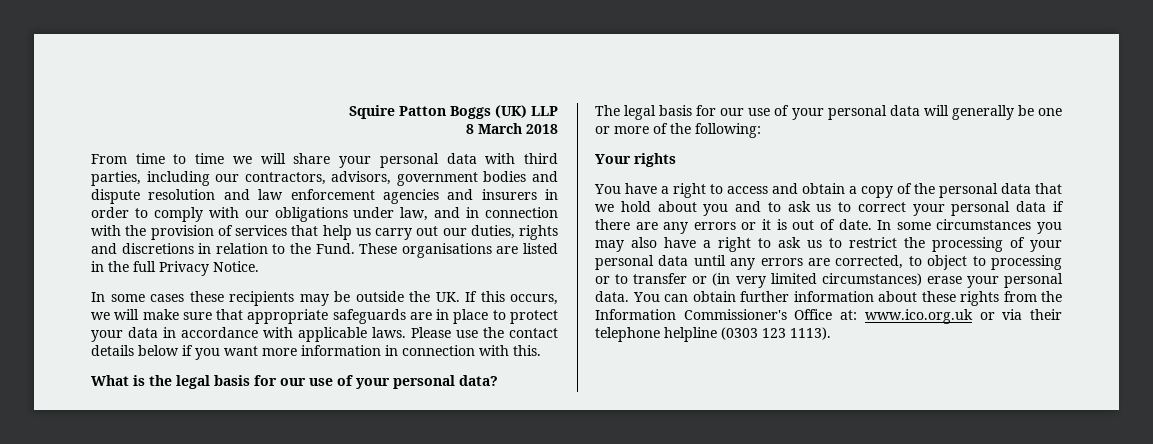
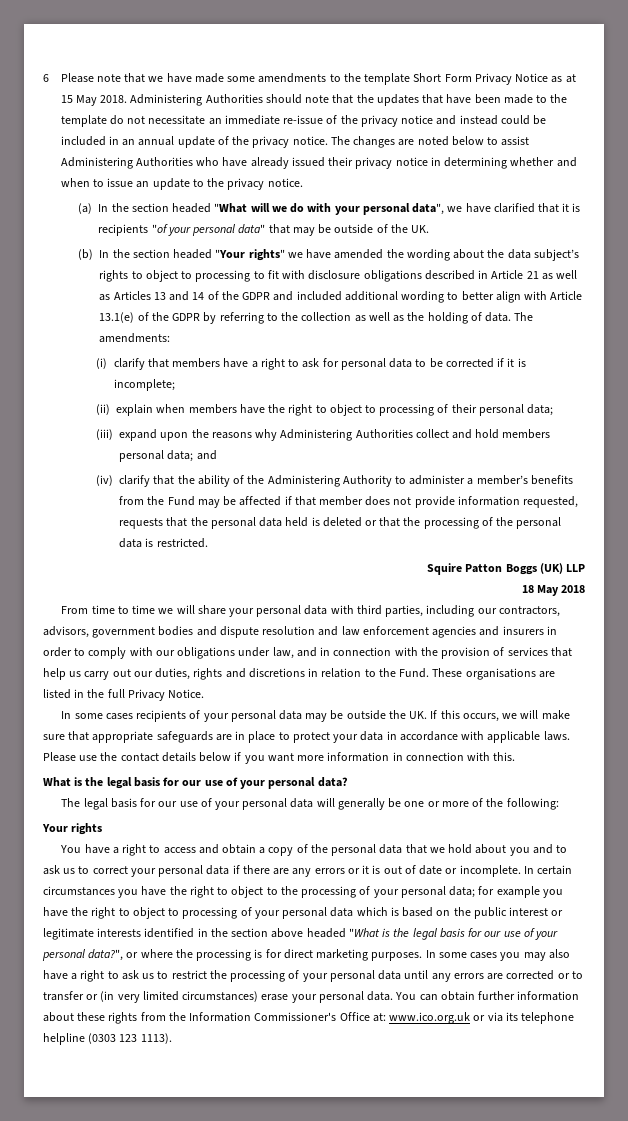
+ 6 Please note that we have made some amendments to the template Short Form Privacy Notice as at 15 May 2018. Administering Authorities should note that the updates that have been made to the template do not necessitate an immediate re-issue of the privacy notice and instead could be included in an annual update of the privacy notice. The changes are noted below to assist Administering Authorities who have already issued their privacy notice in determining whether and when to issue an update to the privacy notice.
+ (a) In the section headed "What will we do with your personal data", we have clarified that it is recipients "of your personal data" that may be outside of the UK.
+ (b) In the section headed "Your rights" we have amended the wording about the data subject’s rights to object to processing to fit with disclosure obligations described in Article 21 as well as Articles 13 and 14 of the GDPR and included additional wording to better align with Article 13.1(e) of the GDPR by referring to the collection as well as the holding of data. The amendments:
+ (i) clarify that members have a right to ask for personal data to be corrected if it is incomplete;
+ (ii) explain when members have the right to object to processing of their personal data;
+ (iii) expand upon the reasons why Administering Authorities collect and hold members personal data; and
+ (iv) clarify that the ability of the Administering Authority to administer a member’s benefits from the Fund may be affected if that member does not provide information requested, requests that the personal data held is deleted or that the processing of the personal data is restricted.
- 8 March 2018
+ 18 May 2018
- In some cases these recipients may be outside the UK. If this occurs, we will make sure that appropriate safeguards are in place to protect your data in accordance with applicable laws.
+ In some cases recipients of your personal data may be outside the UK. If this occurs, we will make sure that appropriate safeguards are in place to protect your data in accordance with applicable laws.
- You have a right to access and obtain a copy of the personal data that we hold about you and to ask us to correct your personal data if there are any errors or it is out of date. In some circumstances you may also have a right to ask us to restrict the processing of your personal data until any errors are corrected, to object to processing or to transfer or (in very limited circumstances) erase your personal data.
+ You have a right to access and obtain a copy of the personal data that we hold about you and to ask us to correct your personal data if there are any errors or it is out of date or incomplete. In certain circumstances you have the right to object to the processing of your personal data; for example you have the right to object to processing of your personal data which is based on the public interest or legitimate interests identified in the section above headed "What is the legal basis for our use of your personal data?", or where the processing is for direct marketing purposes. In some cases you may also have a right to ask us to restrict the processing of your personal data until any errors are corrected or to transfer or (in very limited circumstances) erase your personal data.
- You can obtain further information about these rights from the Information Commissioner's Office at: www.ico.org.uk or via their telephone helpline (0303 123 1113).
+ You can obtain further information about these rights from the Information Commissioner's Office at: www.ico.org.uk or via its telephone helpline (0303 123 1113).

